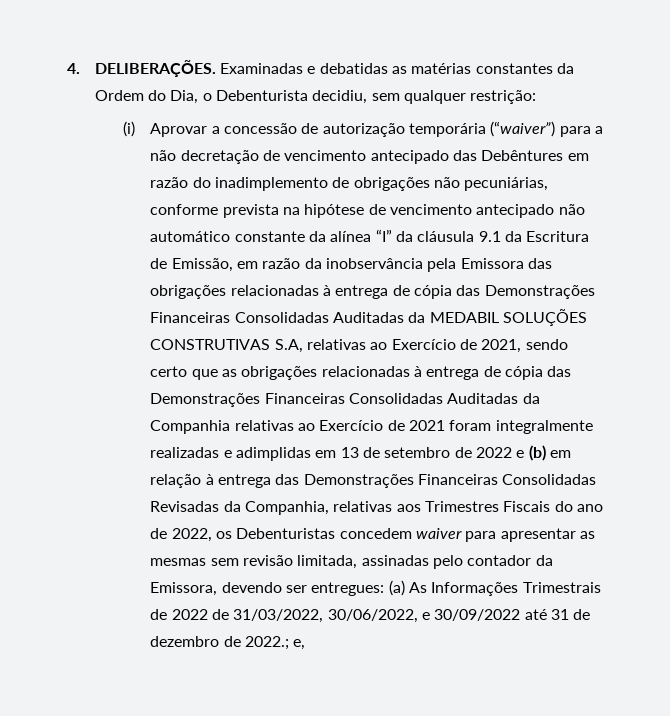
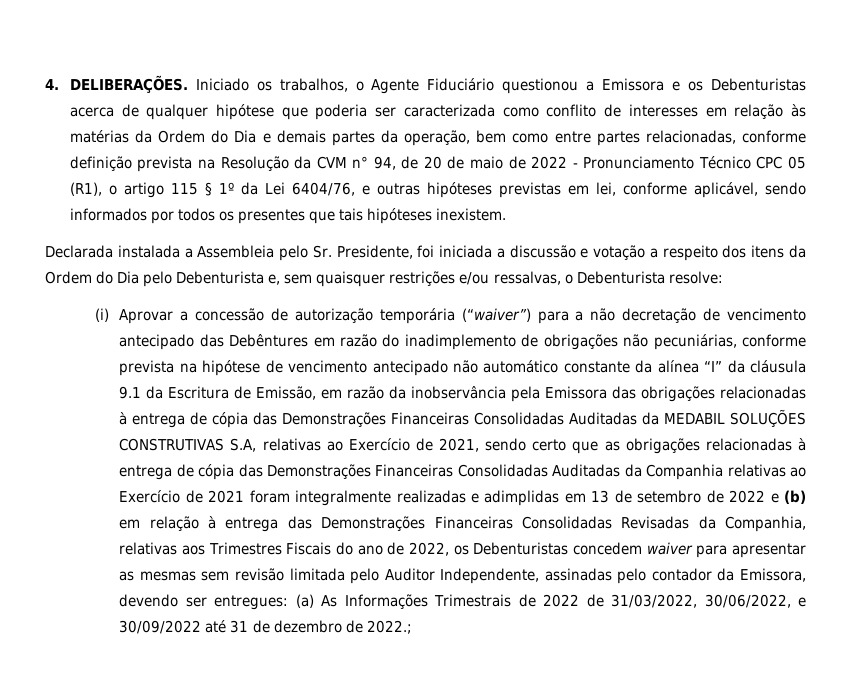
- Examinadas e debatidas as matérias constantes da Ordem do Dia, o Debenturista decidiu, sem qualquer restrição:
+ Iniciado os trabalhos, o Agente Fiduciário questionou a Emissora e os Debenturistas acerca de qualquer hipótese que poderia ser caracterizada como conflito de interesses em relação às matérias da Ordem do Dia e demais partes da operação, bem como entre partes relacionadas, conforme definição prevista na Resolução da CVM n° 94, de 20 de maio de 2022 - Pronunciamento Técnico CPC 05 (R1), o artigo 115 § 1º da Lei 6404/76, e outras hipóteses previstas em lei, conforme aplicável, sendo informados por todos os presentes que tais hipóteses inexistem.
+ Declarada instalada a Assembleia pelo Sr. Presidente, foi iniciada a discussão e votação a respeito dos itens da Ordem do Dia pelo Debenturista e, sem quaisquer restrições e/ou ressalvas, o Debenturista resolve:
- (i) Aprovar a concessão de autorização temporária (“waiver”) para a não decretação de vencimento antecipado das Debêntures em razão do inadimplemento de obrigações não pecuniárias, conforme prevista na hipótese de vencimento antecipado não automático constante da alínea “I” da cláusula 9.1 da Escritura de Emissão, em razão da inobservância pela Emissora das obrigações relacionadas à entrega de cópia das Demonstrações Financeiras Consolidadas Auditadas da MEDABIL SOLUÇÕES CONSTRUTIVAS S.A, relativas ao Exercício de 2021, sendo certo que as obrigações relacionadas à entrega de cópia das Demonstrações Financeiras Consolidadas Auditadas da Companhia relativas ao Exercício de 2021 foram integralmente realizadas e adimplidas em 13 de setembro de 2022 e (b) em relação à entrega das Demonstrações Financeiras Consolidadas Revisadas da Companhia, relativas aos Trimestres Fiscais do ano de 2022, os Debenturistas concedem waiver para apresentar as mesmas sem revisão limitada, assinadas pelo contador da Emissora, devendo ser entregues:
+ (i) Aprovar a concessão de autorização temporária (“waiver”) para a não decretação de vencimento antecipado das Debêntures em razão do inadimplemento de obrigações não pecuniárias, conforme prevista na hipótese de vencimento antecipado não automático constante da alínea “I” da cláusula 9.1 da Escritura de Emissão, em razão da inobservância pela Emissora das obrigações relacionadas à entrega de cópia das Demonstrações Financeiras Consolidadas Auditadas da MEDABIL SOLUÇÕES CONSTRUTIVAS S.A, relativas ao Exercício de 2021, sendo certo que as obrigações relacionadas à entrega de cópia das Demonstrações Financeiras Consolidadas Auditadas da Companhia relativas ao Exercício de 2021 foram integralmente realizadas e adimplidas em 13 de setembro de 2022 e (b) em relação à entrega das Demonstrações Financeiras Consolidadas Revisadas da Companhia, relativas aos Trimestres Fiscais do ano de 2022, os Debenturistas concedem waiver para apresentar as mesmas sem revisão limitada pelo Auditor Independente, assinadas pelo contador da Emissora, devendo ser entregues:
- e,

